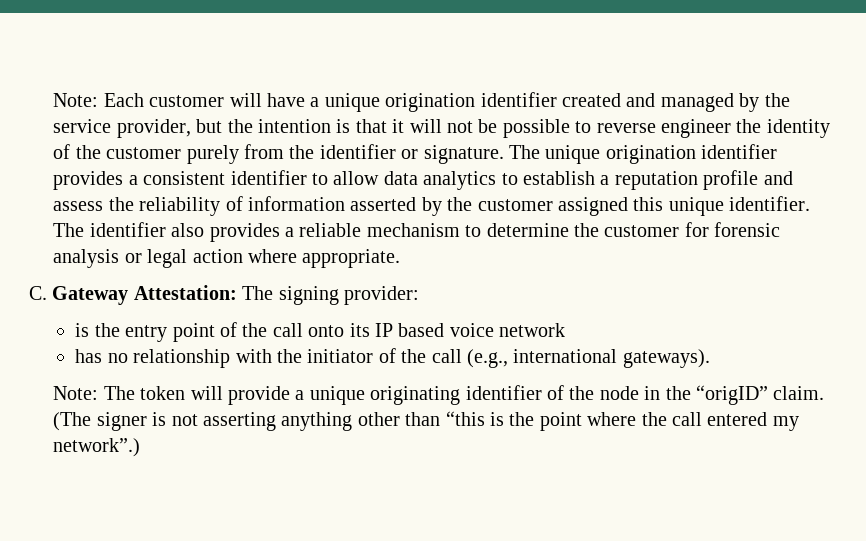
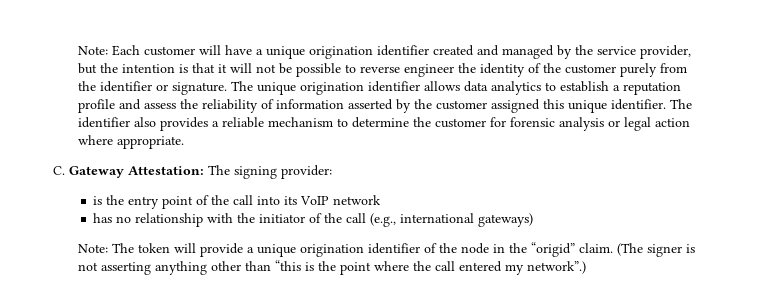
- The unique origination identifier provides a consistent identifier to allow data analytics to establish a reputation profile and assess the reliability of information asserted by the customer assigned this unique identifier.
+ The unique origination identifier allows data analytics to establish a reputation profile and assess the reliability of information asserted by the customer assigned this unique identifier.
- is the entry point of the call onto its IP based voice network
+ is the entry point of the call into its VoIP network
- has no relationship with the initiator of the call (e.g., international gateways).
+ has no relationship with the initiator of the call (e.g., international gateways)
- Note: The token will provide a unique originating identifier of the node in the “origID” claim.
+ Note: The token will provide a unique origination identifier of the node in the “origid” claim.

